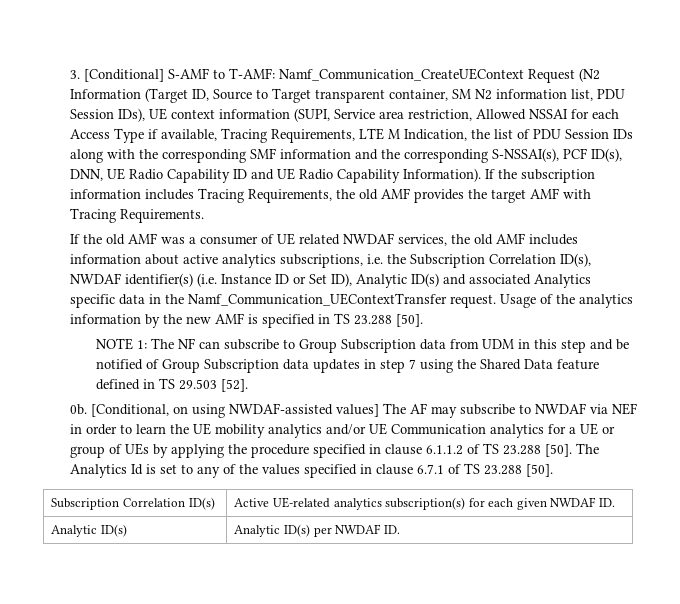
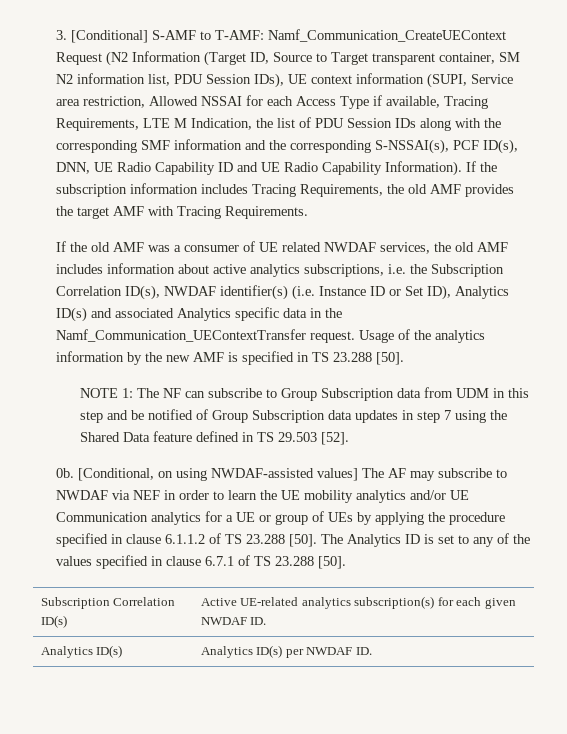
- If the old AMF was a consumer of UE related NWDAF services, the old AMF includes information about active analytics subscriptions, i.e. the Subscription Correlation ID(s), NWDAF identifier(s) (i.e. Instance ID or Set ID), Analytic ID(s) and associated Analytics specific data in the Namf_Communication_UEContextTransfer request.
+ If the old AMF was a consumer of UE related NWDAF services, the old AMF includes information about active analytics subscriptions, i.e. the Subscription Correlation ID(s), NWDAF identifier(s) (i.e. Instance ID or Set ID), Analytics ID(s) and associated Analytics specific data in the Namf_Communication_UEContextTransfer request.
- The Analytics Id is set to any of the values specified in clause 6.7.1 of TS 23.288 [50].
+ The Analytics ID is set to any of the values specified in clause 6.7.1 of TS 23.288 [50].
- Analytic ID(s) | Analytic ID(s) per NWDAF ID.
+ Analytics ID(s) | Analytics ID(s) per NWDAF ID.

